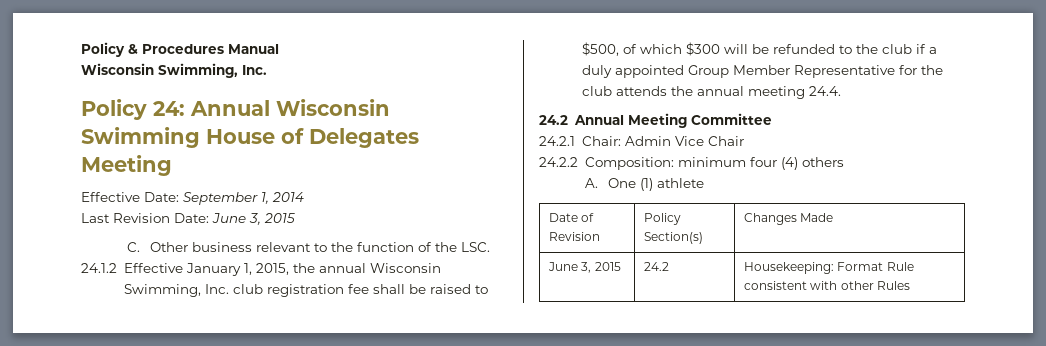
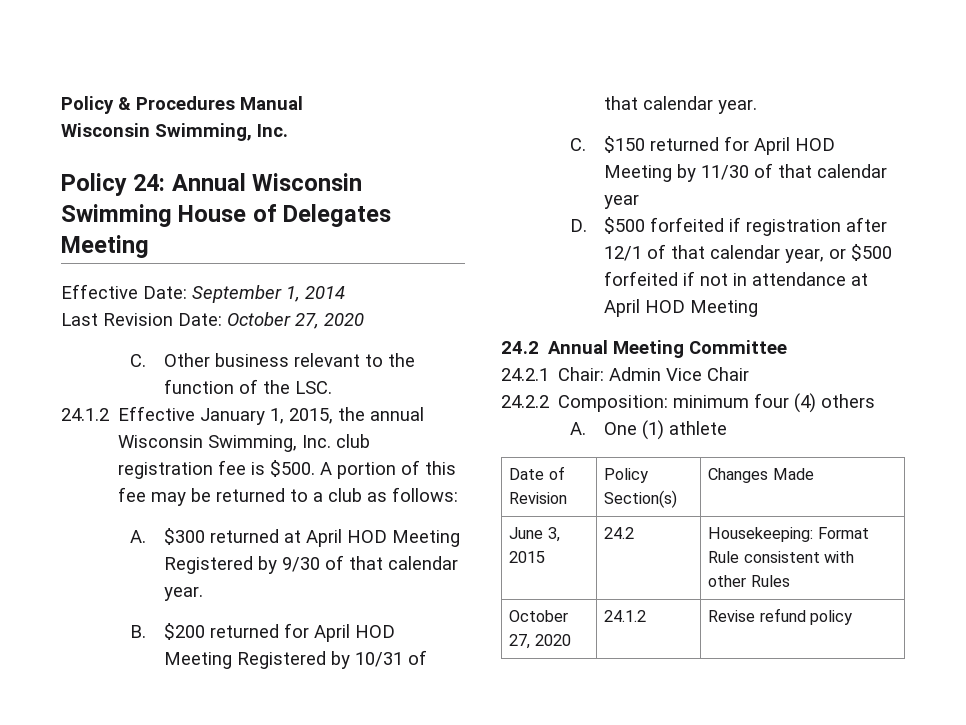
- Last Revision Date: June 3, 2015
+ Last Revision Date: October 27, 2020
- 24.1.2 Effective January 1, 2015, the annual Wisconsin Swimming, Inc. club registration fee shall be raised to $500, of which $300 will be refunded to the club if a duly appointed Group Member Representative for the club attends the annual meeting 24.4.
+ 24.1.2 Effective January 1, 2015, the annual Wisconsin Swimming, Inc. club registration fee is $500. A portion of this fee may be returned to a club as follows:
+ A. $300 returned at April HOD Meeting Registered by 9/30 of that calendar year.
+ B. $200 returned for April HOD Meeting Registered by 10/31 of that calendar year.
+ C. $150 returned for April HOD Meeting by 11/30 of that calendar year
+ D. $500 forfeited if registration after 12/1 of that calendar year, or $500 forfeited if not in attendance at April HOD Meeting
+ October 27, 2020 | 24.1.2 | Revise refund policy

